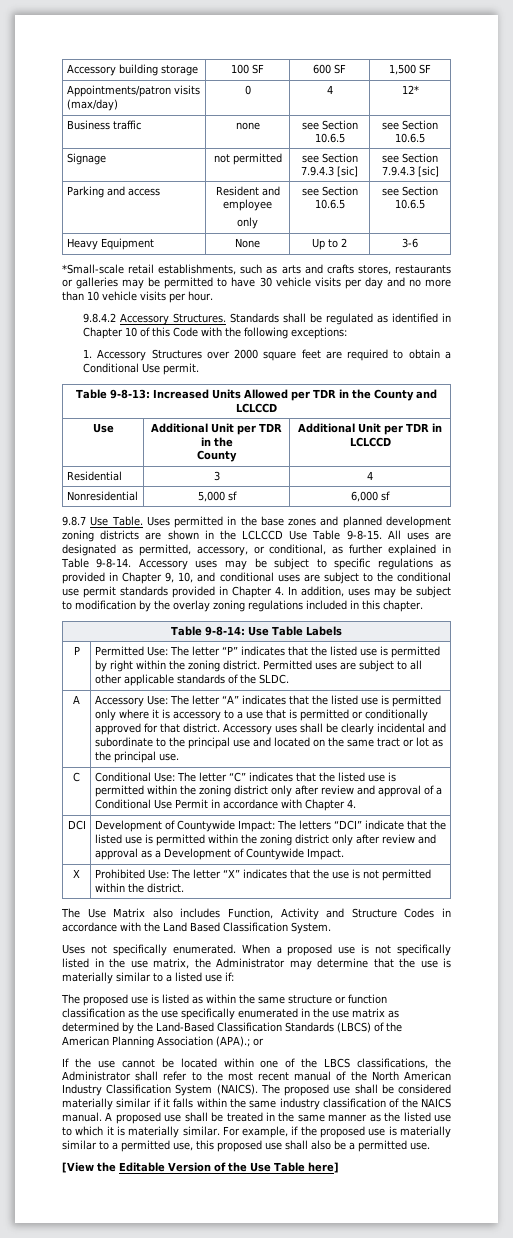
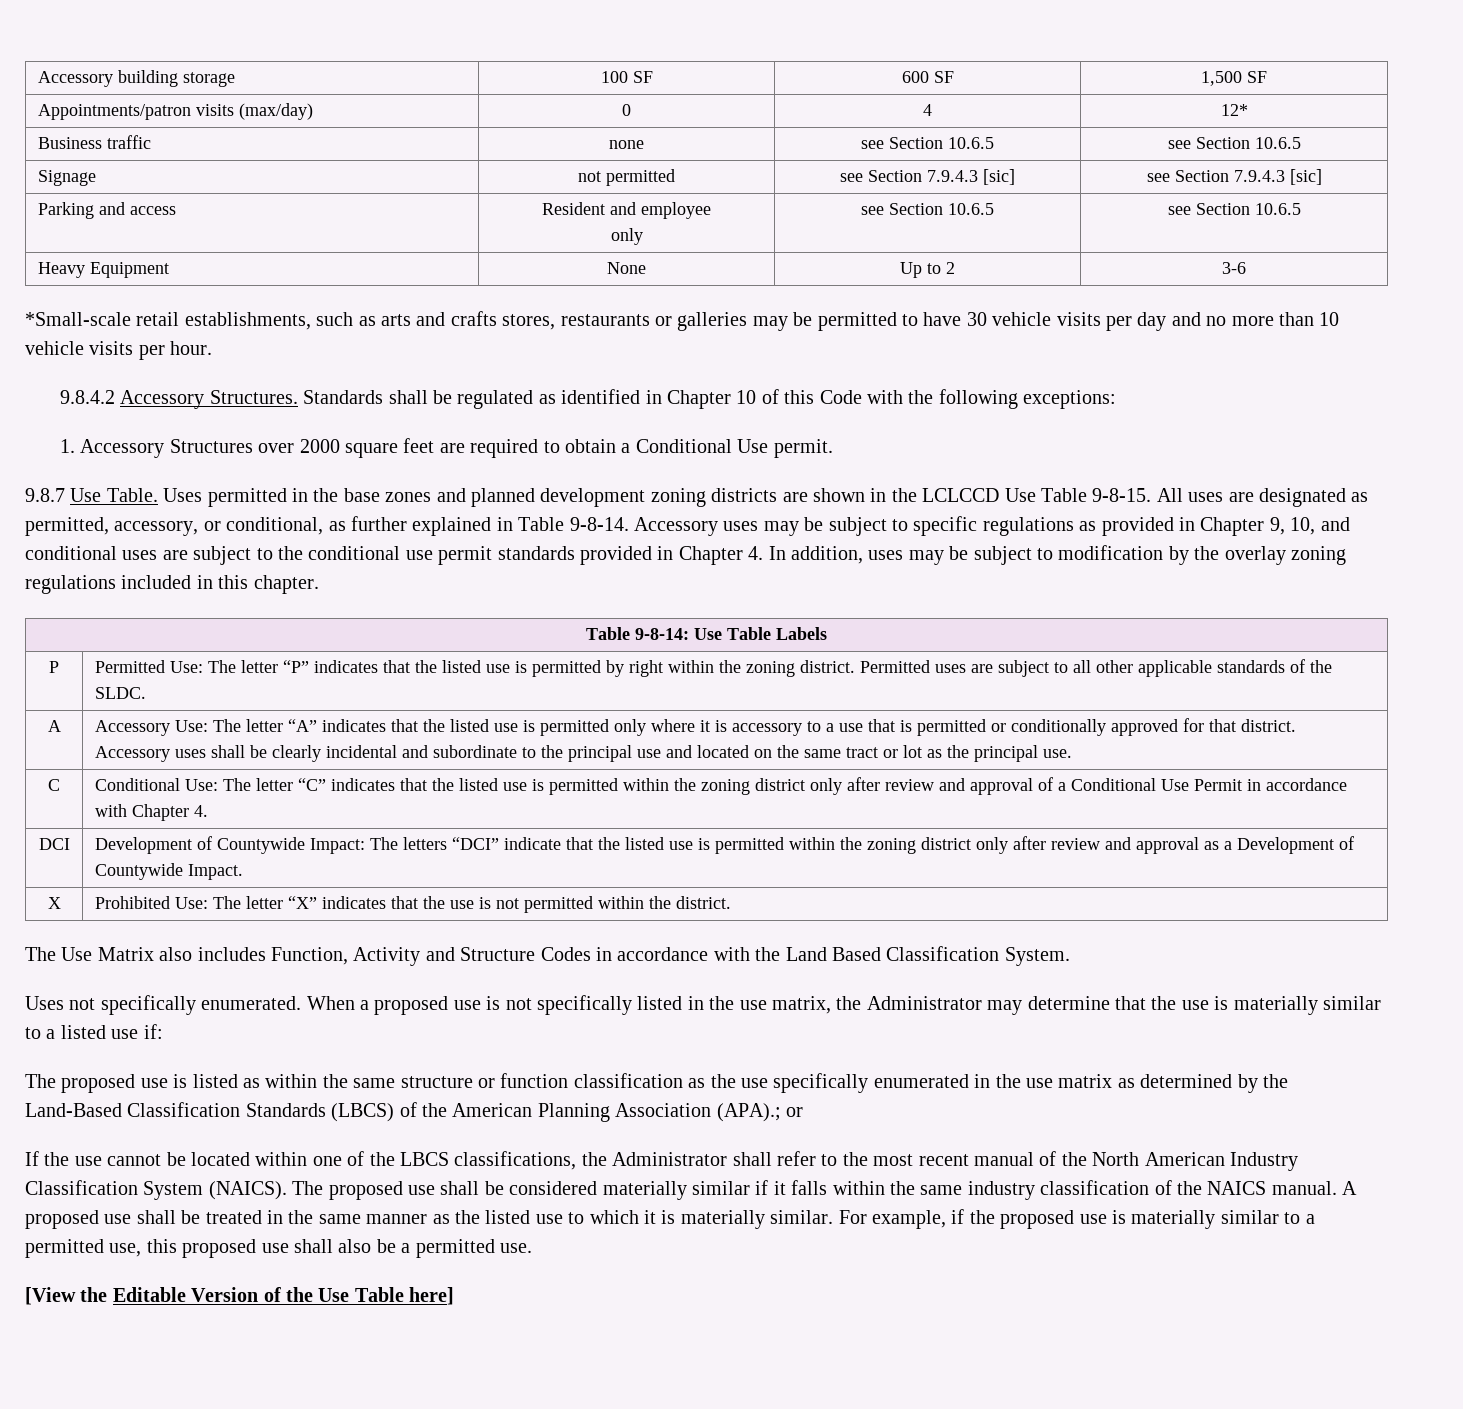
- Table 9-8-13: Increased Units Allowed per TDR in the County and LCLCCD
- Use | Additional Unit per TDR in the
- County | Additional Unit per TDR in LCLCCD
- Residential | 3 | 4
- Nonresidential | 5,000 sf | 6,000 sf

